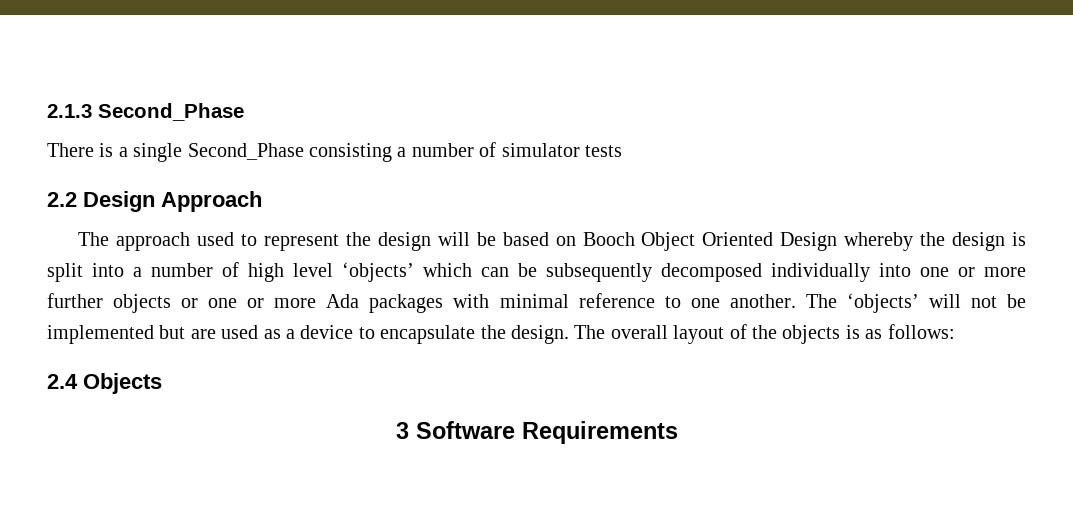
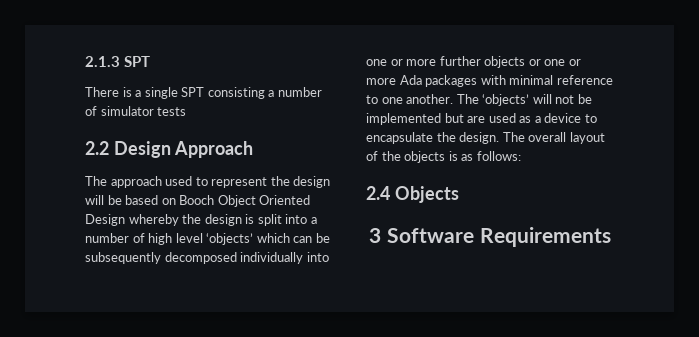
- 2.1.3 Second_Phase
+ 2.1.3 SPT
- There is a single Second_Phase consisting a number of simulator tests
+ There is a single SPT consisting a number of simulator tests

